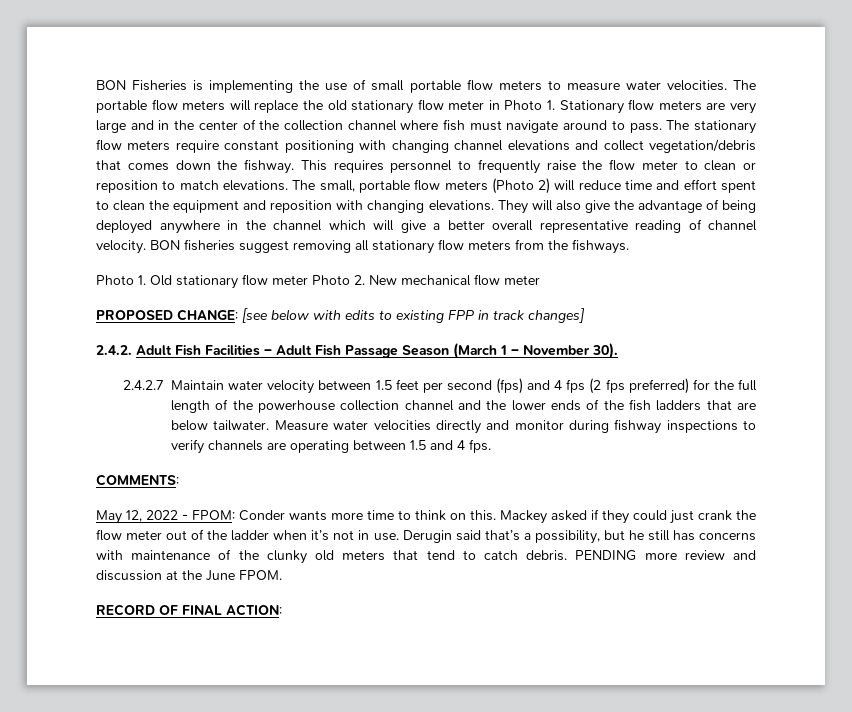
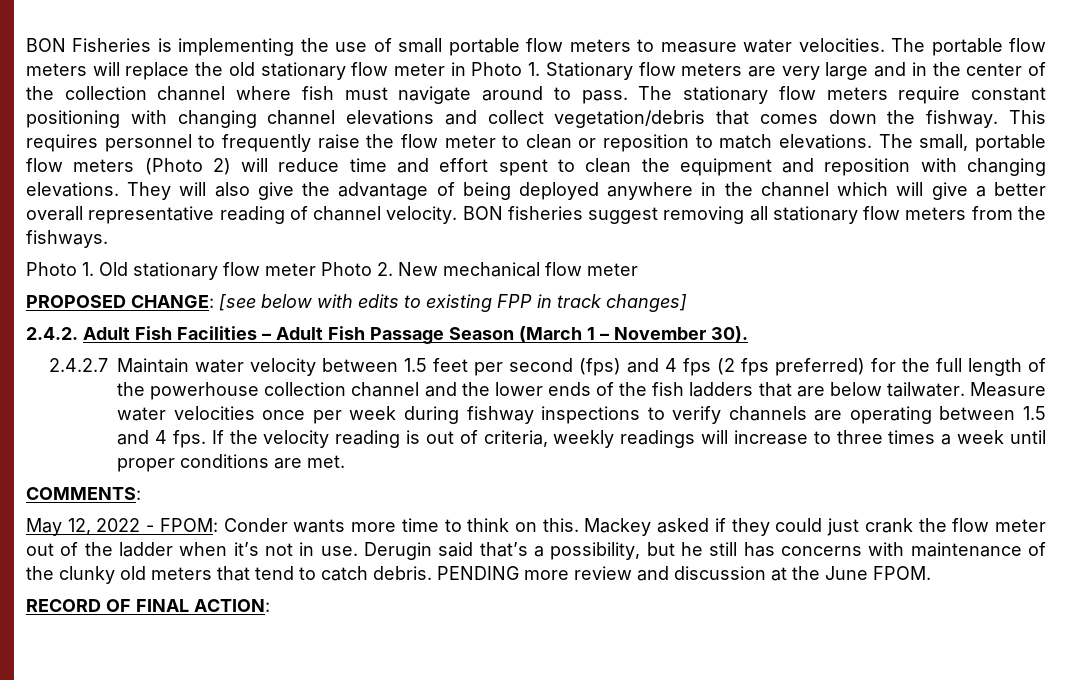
- Measure water velocities directly and monitor during fishway inspections to verify channels are operating between 1.5 and 4 fps.
+ Measure water velocities once per week during fishway inspections to verify channels are operating between 1.5 and 4 fps. If the velocity reading is out of criteria, weekly readings will increase to three times a week until proper conditions are met.

